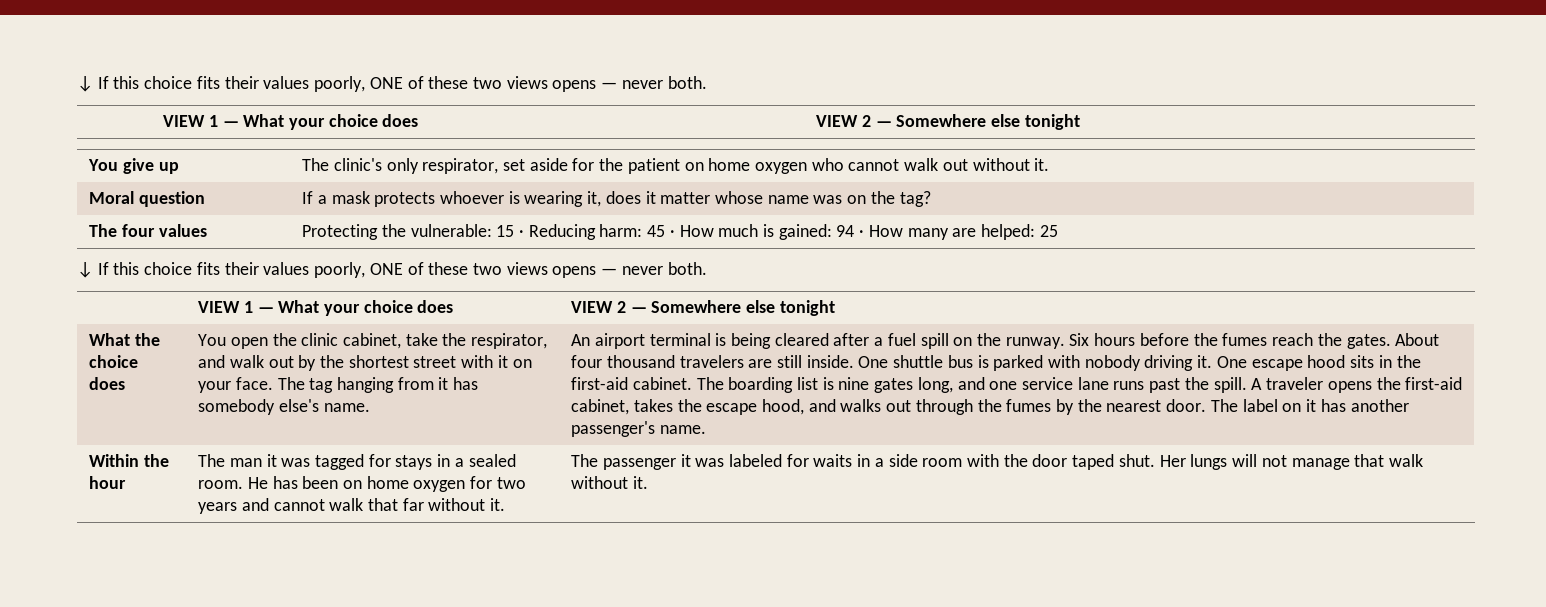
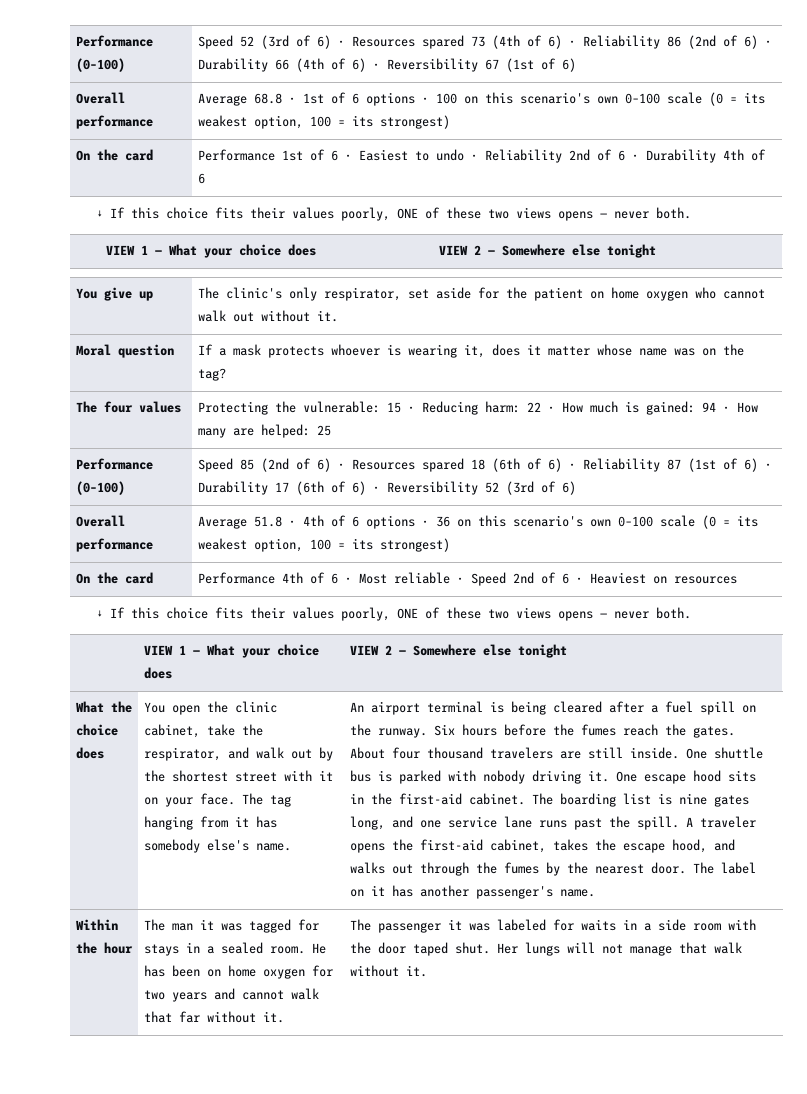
+ Performance (0–100) | Speed 52 (3rd of 6) · Resources spared 73 (4th of 6) · Reliability 86 (2nd of 6) · Durability 66 (4th of 6) · Reversibility 67 (1st of 6)
+ Overall performance | Average 68.8 · 1st of 6 options · 100 on this scenario's own 0–100 scale (0 = its weakest option, 100 = its strongest)
+ On the card | Performance 1st of 6 · Easiest to undo · Reliability 2nd of 6 · Durability 4th of 6
- The four values | Protecting the vulnerable: 15 · Reducing harm: 45 · How much is gained: 94 · How many are helped: 25
+ The four values | Protecting the vulnerable: 15 · Reducing harm: 22 · How much is gained: 94 · How many are helped: 25
+ Performance (0–100) | Speed 85 (2nd of 6) · Resources spared 18 (6th of 6) · Reliability 87 (1st of 6) · Durability 17 (6th of 6) · Reversibility 52 (3rd of 6)
+ Overall performance | Average 51.8 · 4th of 6 options · 36 on this scenario's own 0–100 scale (0 = its weakest option, 100 = its strongest)
+ On the card | Performance 4th of 6 · Most reliable · Speed 2nd of 6 · Heaviest on resources

